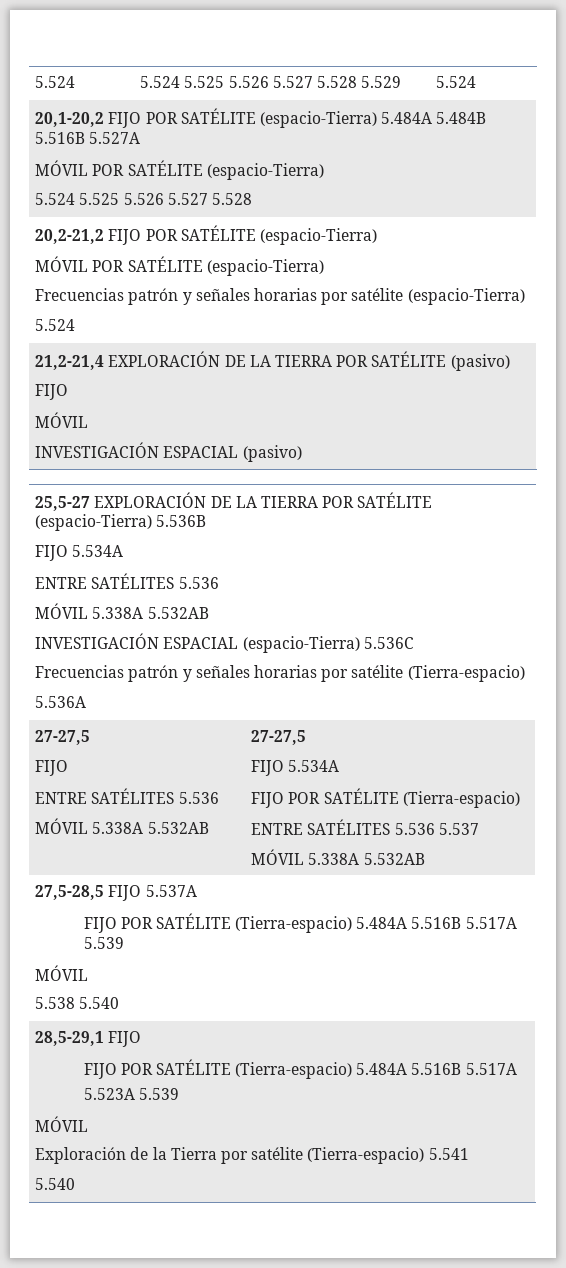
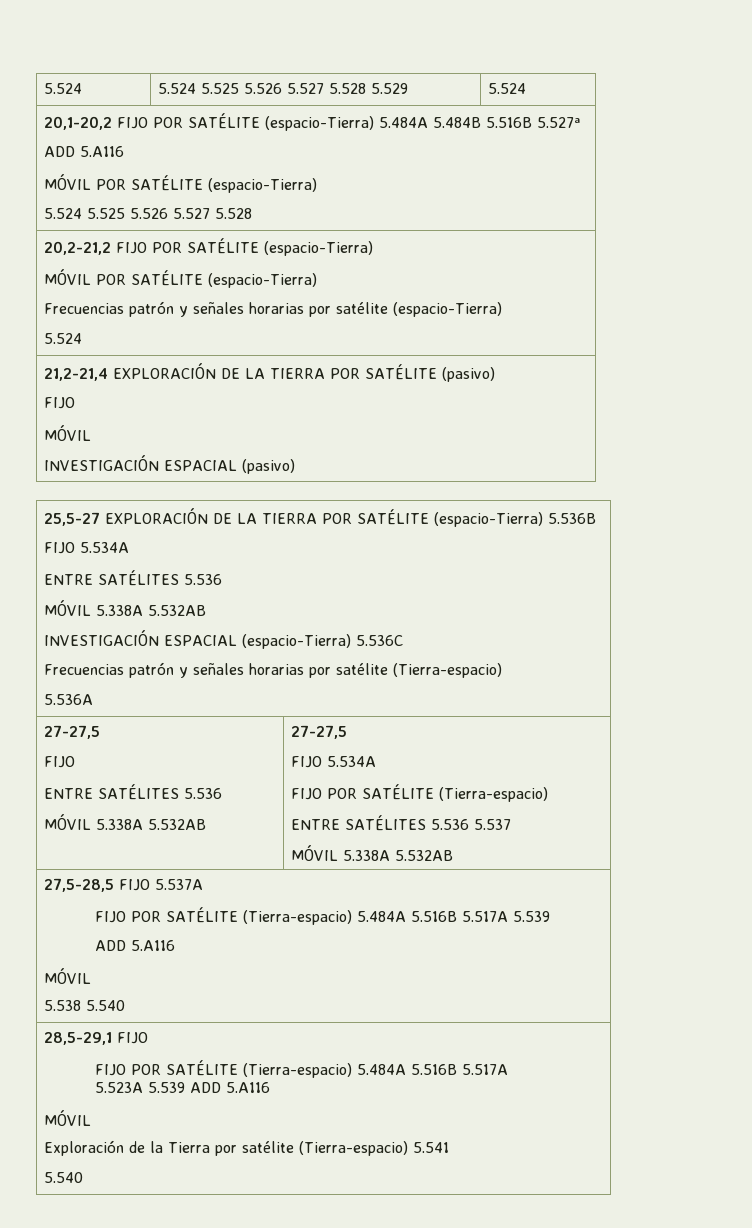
- 20,1-20,2 FIJO POR SATÉLITE (espacio-Tierra) 5.484A 5.484B 5.516B 5.527A
+ 20,1-20,2 FIJO POR SATÉLITE (espacio-Tierra) 5.484A 5.484B 5.516B 5.527ª
+ ADD 5.A116
  27,5-28,5 FIJO 5.537A
  FIJO POR SATÉLITE (Tierra-espacio) 5.484A 5.516B 5.517A 5.539
+ ADD 5.A116
  28,5-29,1 FIJO
  FIJO POR SATÉLITE (Tierra-espacio) 5.484A 5.516B 5.517A
- 5.523A 5.539
+ 5.523A 5.539 ADD 5.A116

